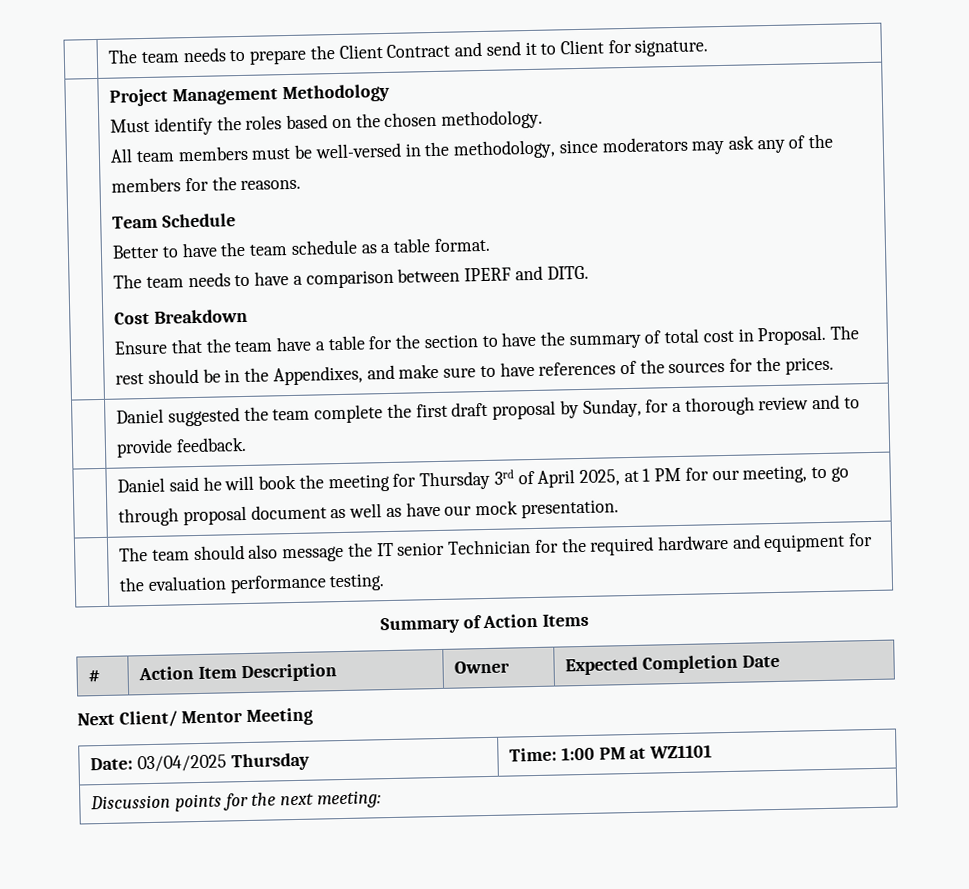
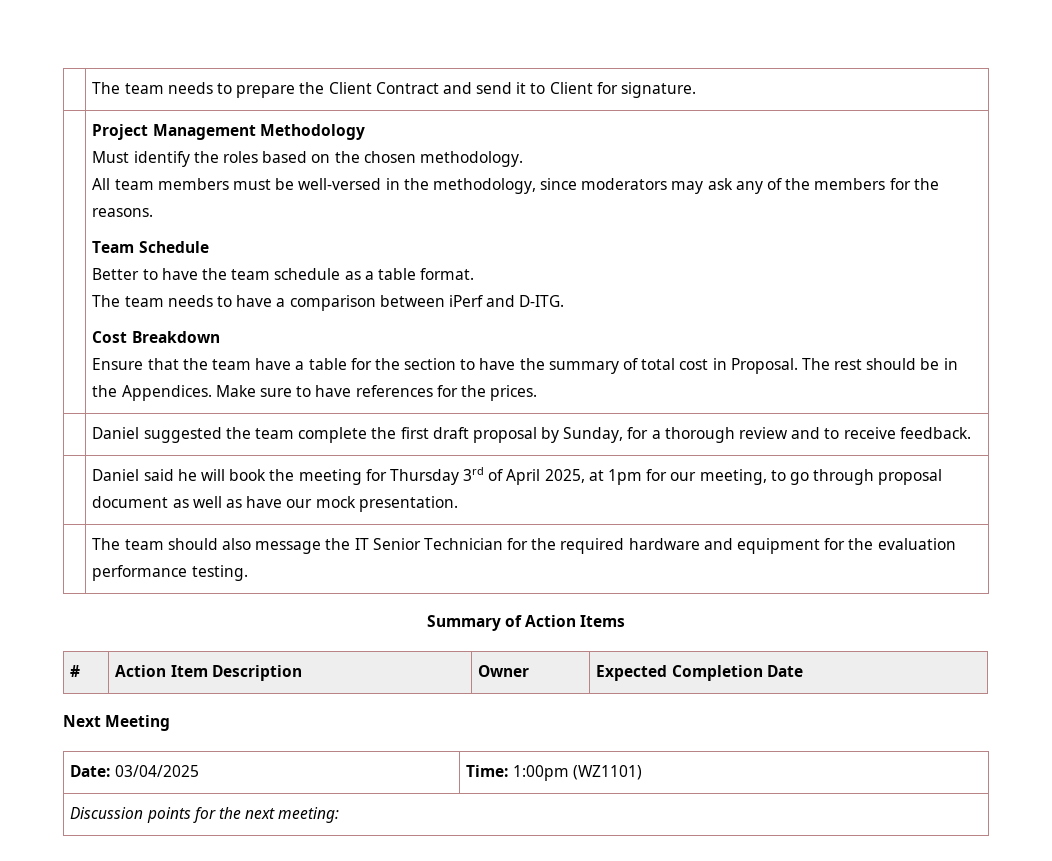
- The team needs to have a comparison between IPERF and DITG.
+ The team needs to have a comparison between iPerf and D-ITG.
- The rest should be in the Appendixes, and make sure to have references of the sources for the prices.
+ The rest should be in the Appendices. Make sure to have references for the prices.
- | Daniel suggested the team complete the first draft proposal by Sunday, for a thorough review and to provide feedback.
+ | Daniel suggested the team complete the first draft proposal by Sunday, for a thorough review and to receive feedback.
- | Daniel said he will book the meeting for Thursday 3rd of April 2025, at 1 PM for our meeting, to go through proposal document as well as have our mock presentation.
+ | Daniel said he will book the meeting for Thursday 3rd of April 2025, at 1pm for our meeting, to go through proposal document as well as have our mock presentation.
- | The team should also message the IT senior Technician for the required hardware and equipment for the evaluation performance testing.
+ | The team should also message the IT Senior Technician for the required hardware and equipment for the evaluation performance testing.
- Next Client/ Mentor Meeting
+ Next Meeting
- Date: 03/04/2025 Thursday | Time: 1:00 PM at WZ1101
+ Date: 03/04/2025 | Time: 1:00pm (WZ1101)

